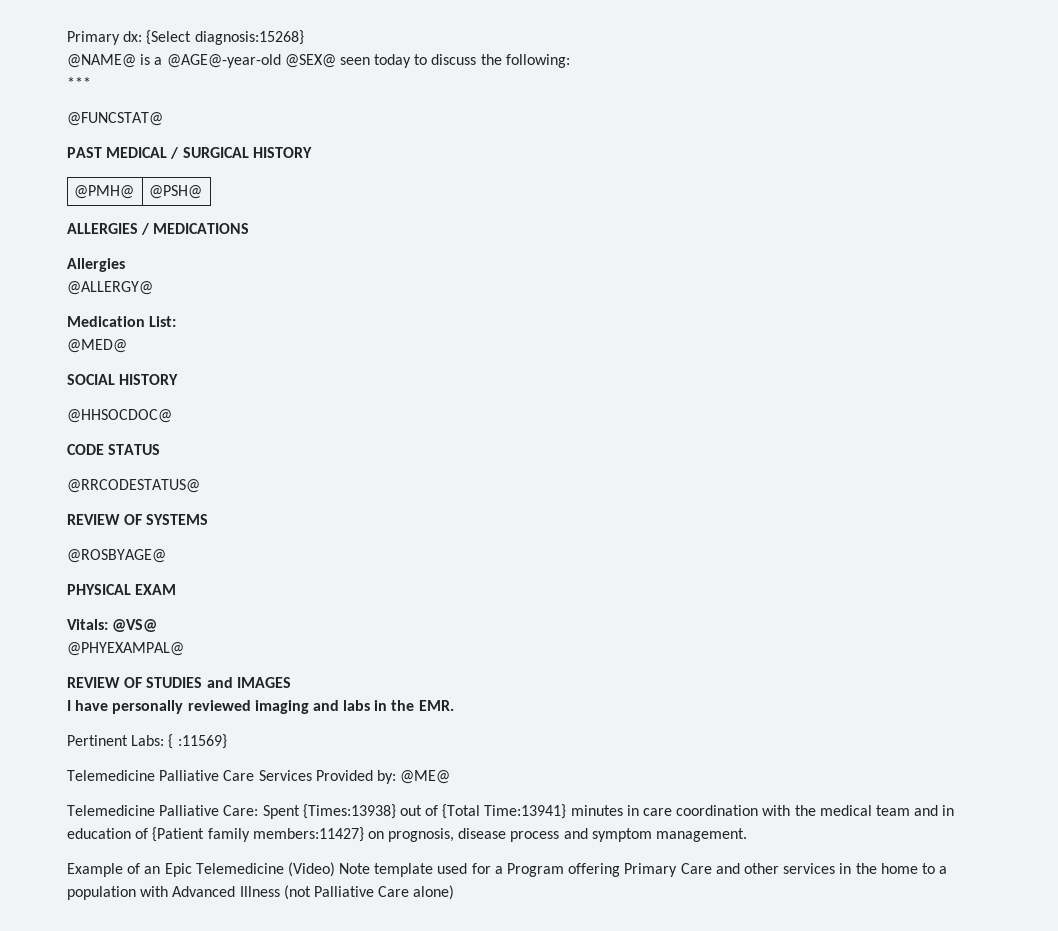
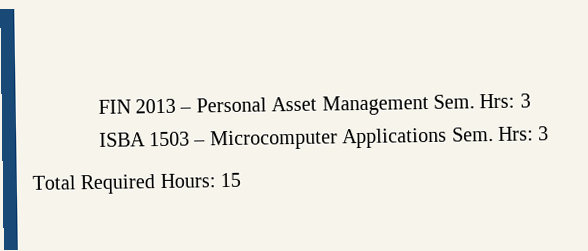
- Primary dx: {Select diagnosis:15268}
- @NAME@ is a @AGE@-year-old @SEX@ seen today to discuss the following:
- ***
- @FUNCSTAT@
- PAST MEDICAL / SURGICAL HISTORY
- @PMH@ | @PSH@
- ALLERGIES / MEDICATIONS
- Allergies
- @ALLERGY@
- Medication List:
- @MED@
- SOCIAL HISTORY
- @HHSOCDOC@
- CODE STATUS
- @RRCODESTATUS@
- REVIEW OF SYSTEMS
- @ROSBYAGE@
- PHYSICAL EXAM
- Vitals: @VS@
- @PHYEXAMPAL@
- REVIEW OF STUDIES and IMAGES
- I have personally reviewed imaging and labs in the EMR.
- Pertinent Labs: { :11569}
- Telemedicine Palliative Care Services Provided by: @ME@
- Telemedicine Palliative Care: Spent {Times:13938} out of {Total Time:13941} minutes in care coordination with the medical team and in education of {Patient family members:11427} on prognosis, disease process and symptom management.
- Example of an Epic Telemedicine (Video) Note template used for a Program offering Primary Care and other services in the home to a population with Advanced Illness (not Palliative Care alone)
+ FIN 2013 – Personal Asset Management Sem. Hrs: 3
+ ISBA 1503 – Microcomputer Applications Sem. Hrs: 3
+ Total Required Hours: 15

